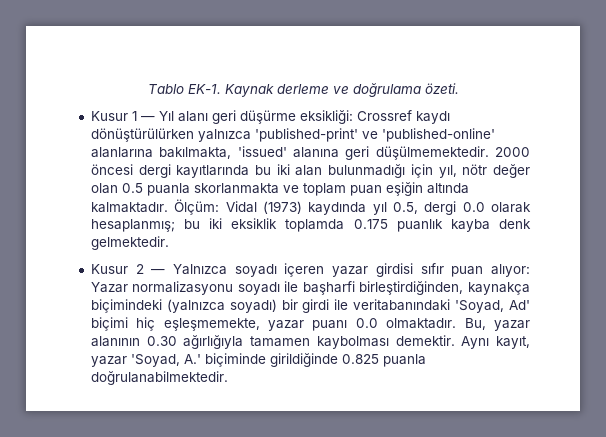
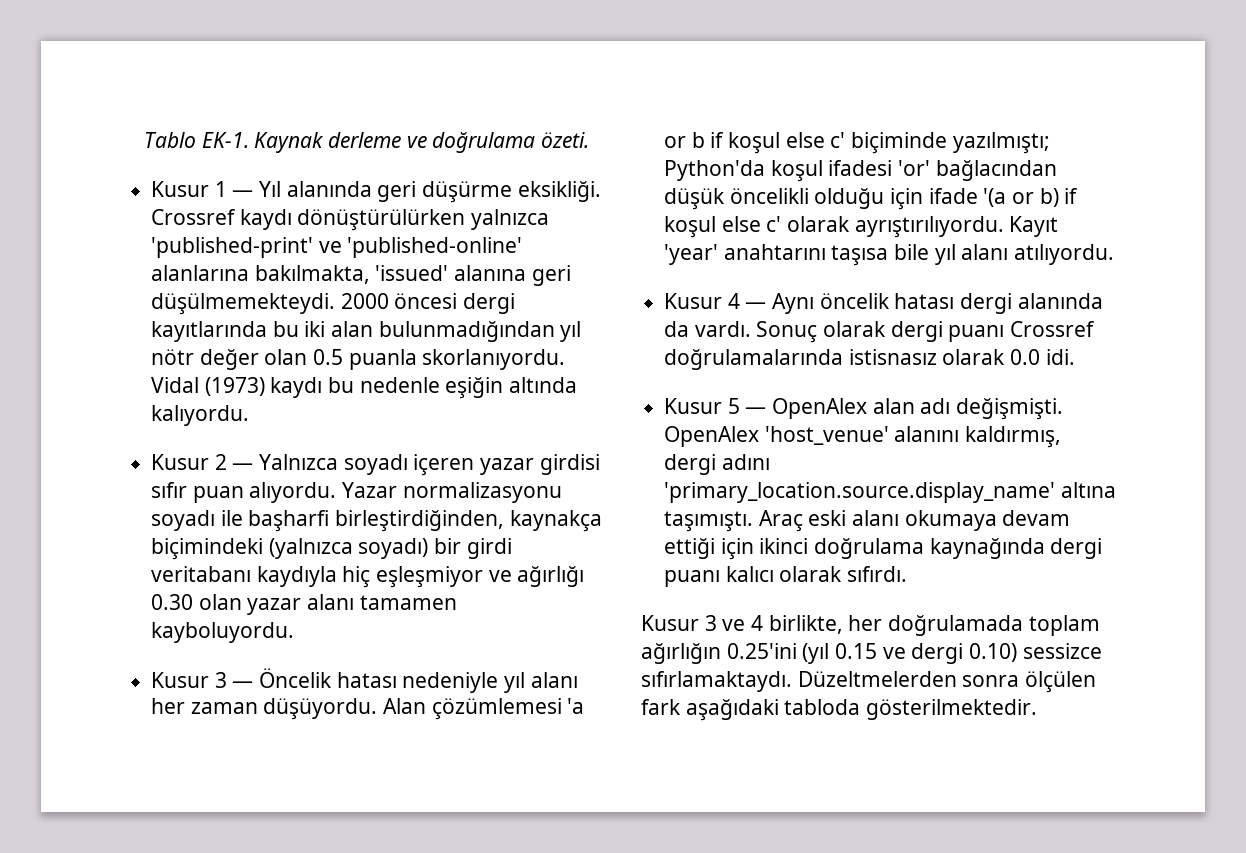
- Kusur 1 — Yıl alanı geri düşürme eksikliği: Crossref kaydı dönüştürülürken yalnızca 'published-print' ve 'published-online' alanlarına bakılmakta, 'issued' alanına geri düşülmemektedir.
+ Kusur 1 — Yıl alanında geri düşürme eksikliği. Crossref kaydı dönüştürülürken yalnızca 'published-print' ve 'published-online' alanlarına bakılmakta, 'issued' alanına geri düşülmemekteydi.
- 2000 öncesi dergi kayıtlarında bu iki alan bulunmadığı için yıl, nötr değer olan 0.5 puanla skorlanmakta ve toplam puan eşiğin altında kalmaktadır. Ölçüm: Vidal (1973) kaydında yıl 0.5, dergi 0.0 olarak hesaplanmış; bu iki eksiklik toplamda 0.175 puanlık kayba denk gelmektedir.
+ 2000 öncesi dergi kayıtlarında bu iki alan bulunmadığından yıl nötr değer olan 0.5 puanla skorlanıyordu. Vidal (1973) kaydı bu nedenle eşiğin altında kalıyordu.
- Kusur 2 — Yalnızca soyadı içeren yazar girdisi sıfır puan alıyor: Yazar normalizasyonu soyadı ile başharfi birleştirdiğinden, kaynakça biçimindeki (yalnızca soyadı) bir girdi ile veritabanındaki 'Soyad, Ad' biçimi hiç eşleşmemekte, yazar puanı 0.0 olmaktadır. Bu, yazar alanının 0.30 ağırlığıyla tamamen kaybolması demektir. Aynı kayıt, yazar 'Soyad, A.' biçiminde girildiğinde 0.825 puanla doğrulanabilmektedir.
+ Kusur 2 — Yalnızca soyadı içeren yazar girdisi sıfır puan alıyordu. Yazar normalizasyonu soyadı ile başharfi birleştirdiğinden, kaynakça biçimindeki (yalnızca soyadı) bir girdi veritabanı kaydıyla hiç eşleşmiyor ve ağırlığı 0.30 olan yazar alanı tamamen kayboluyordu.
+ Kusur 3 — Öncelik hatası nedeniyle yıl alanı her zaman düşüyordu. Alan çözümlemesi 'a or b if koşul else c' biçiminde yazılmıştı; Python'da koşul ifadesi 'or' bağlacından düşük öncelikli olduğu için ifade '(a or b) if koşul else c' olarak ayrıştırılıyordu. Kayıt 'year' anahtarını taşısa bile yıl alanı atılıyordu.
+ Kusur 4 — Aynı öncelik hatası dergi alanında da vardı. Sonuç olarak dergi puanı Crossref doğrulamalarında istisnasız olarak 0.0 idi.
+ Kusur 5 — OpenAlex alan adı değişmişti. OpenAlex 'host_venue' alanını kaldırmış, dergi adını 'primary_location.source.display_name' altına taşımıştı. Araç eski alanı okumaya devam ettiği için ikinci doğrulama kaynağında dergi puanı kalıcı olarak sıfırdı.
+ Kusur 3 ve 4 birlikte, her doğrulamada toplam ağırlığın 0.25'ini (yıl 0.15 ve dergi 0.10) sessizce sıfırlamaktaydı. Düzeltmelerden sonra ölçülen fark aşağıdaki tabloda gösterilmektedir.

